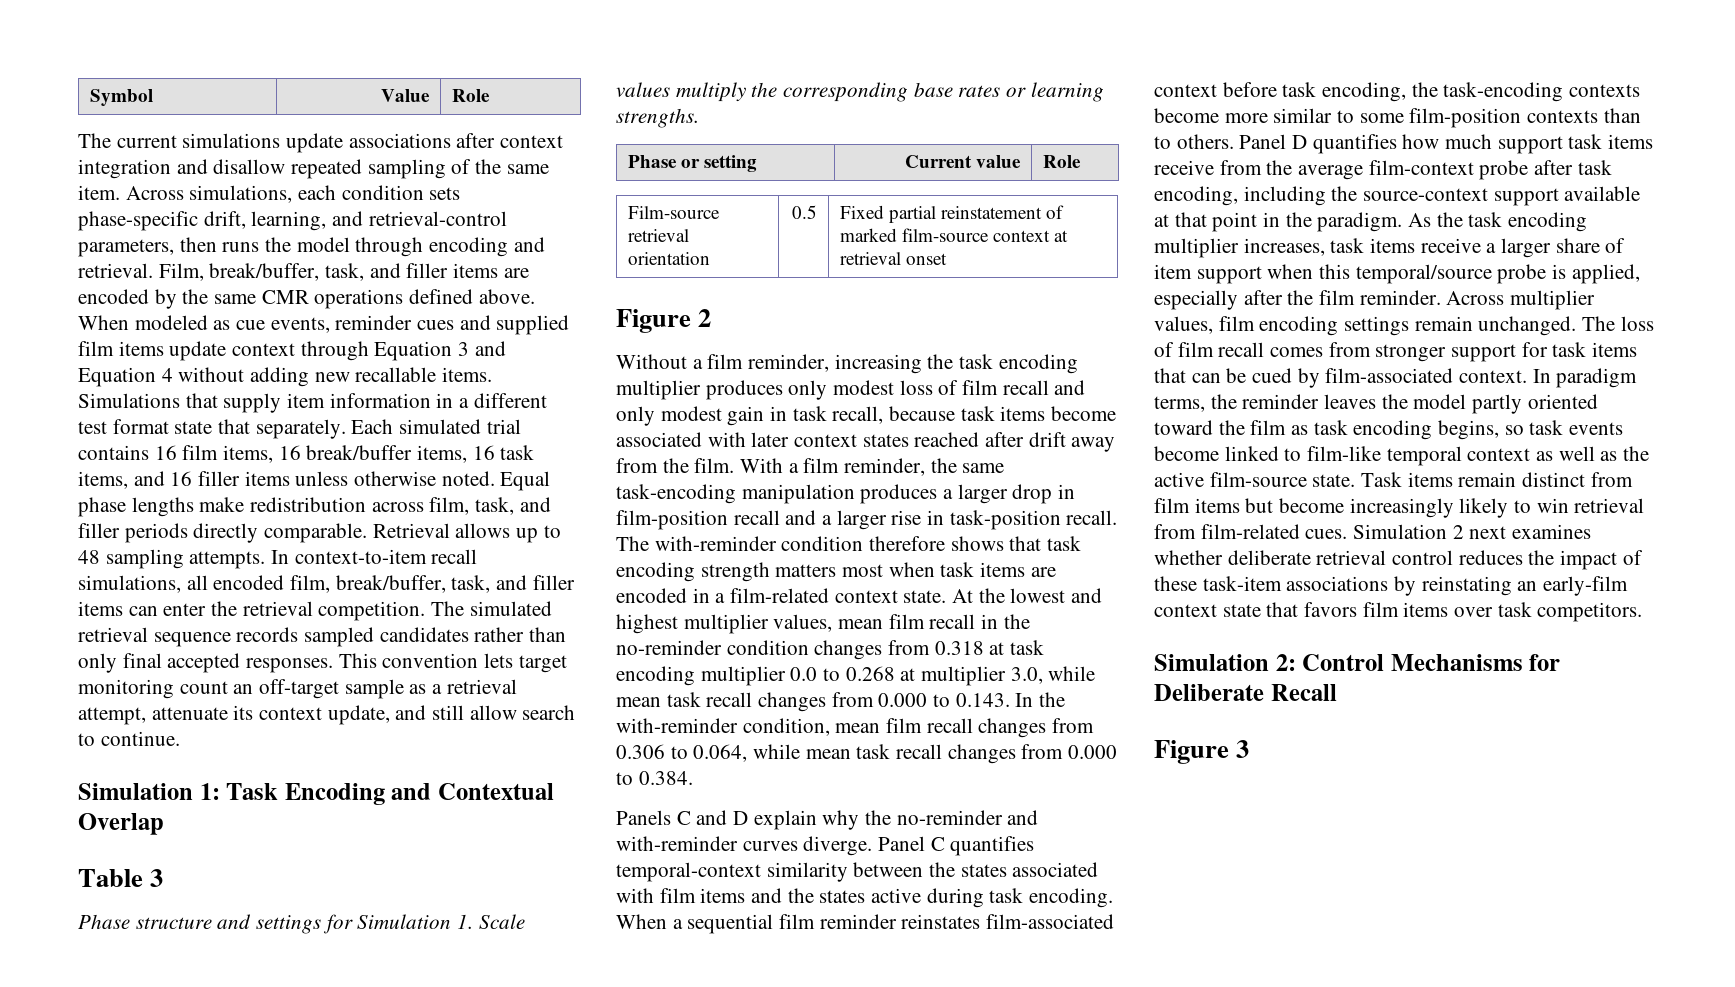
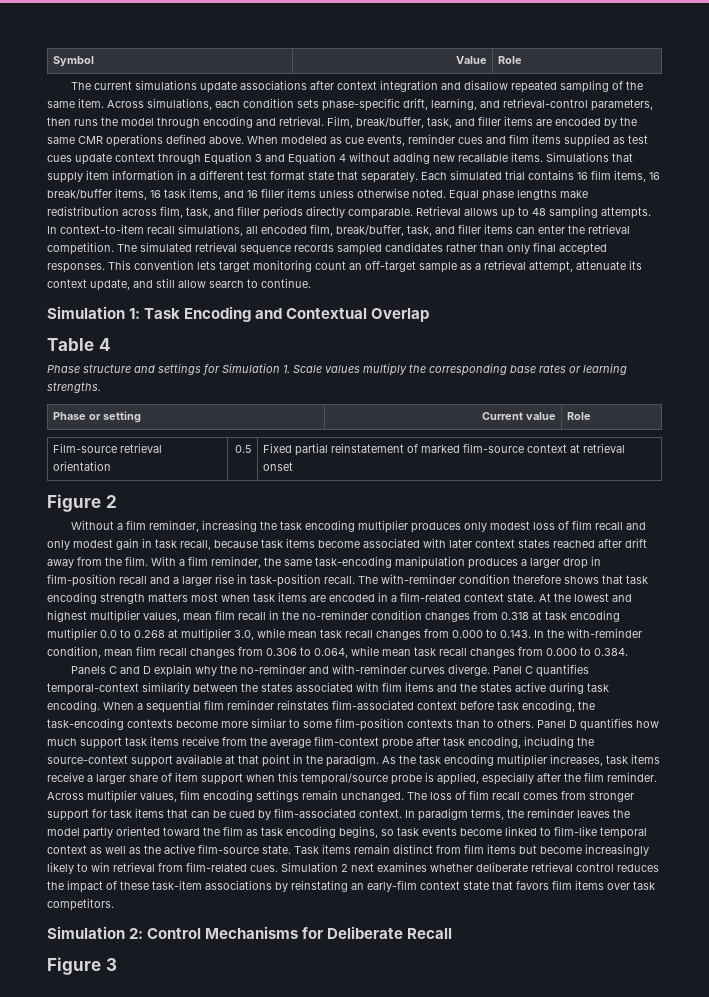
- When modeled as cue events, reminder cues and supplied film items update context through Equation 3 and Equation 4 without adding new recallable items.
+ When modeled as cue events, reminder cues and film items supplied as test cues update context through Equation 3 and Equation 4 without adding new recallable items.
- Table 3
+ Table 4

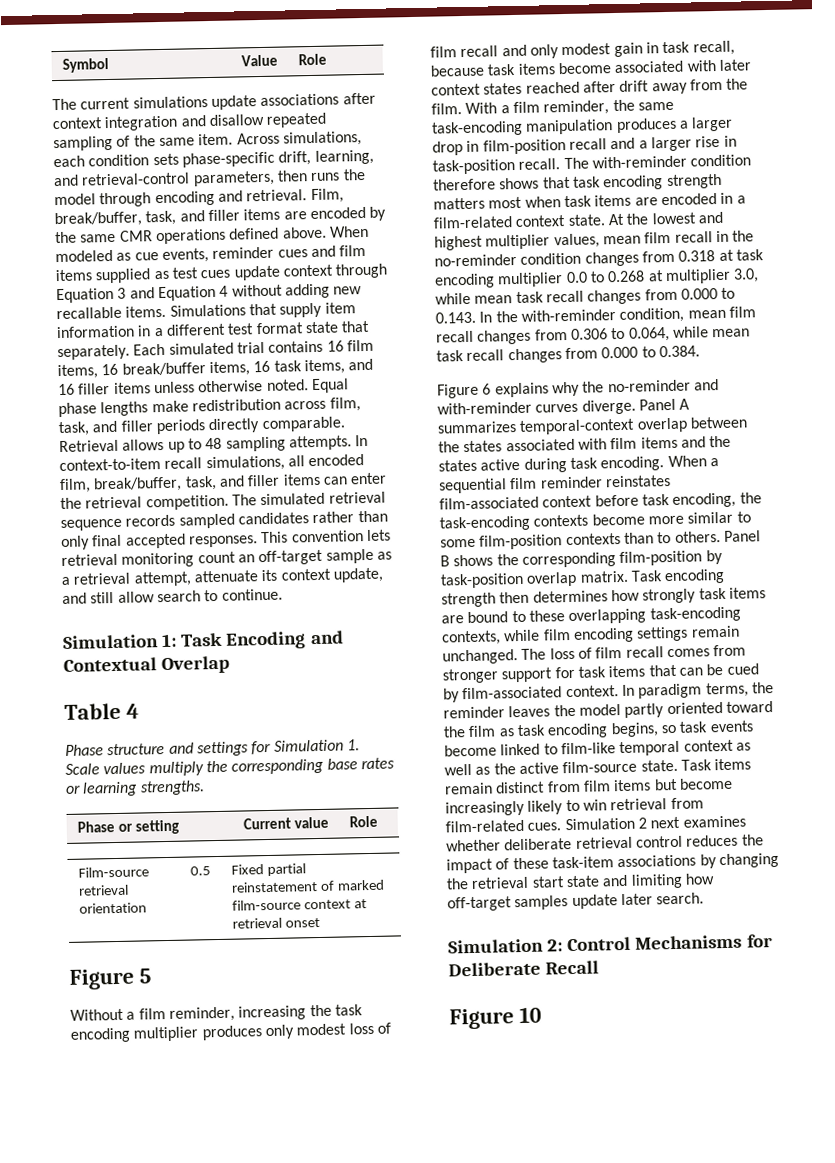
- This convention lets target monitoring count an off-target sample as a retrieval attempt, attenuate its context update, and still allow search to continue.
+ This convention lets retrieval monitoring count an off-target sample as a retrieval attempt, attenuate its context update, and still allow search to continue.
- Figure 2
+ Figure 5
- Panels C and D explain why the no-reminder and with-reminder curves diverge.
+ Figure 6 explains why the no-reminder and with-reminder curves diverge.
- Panel C quantifies temporal-context similarity between the states associated with film items and the states active during task encoding.
+ Panel A summarizes temporal-context overlap between the states associated with film items and the states active during task encoding.
- Panel D quantifies how much support task items receive from the average film-context probe after task encoding, including the source-context support available at that point in the paradigm. As the task encoding multiplier increases, task items receive a larger share of item support when this temporal/source probe is applied, especially after the film reminder. Across multiplier values, film encoding settings remain unchanged.
+ Panel B shows the corresponding film-position by task-position overlap matrix. Task encoding strength then determines how strongly task items are bound to these overlapping task-encoding contexts, while film encoding settings remain unchanged.
- Simulation 2 next examines whether deliberate retrieval control reduces the impact of these task-item associations by reinstating an early-film context state that favors film items over task competitors.
+ Simulation 2 next examines whether deliberate retrieval control reduces the impact of these task-item associations by changing the retrieval start state and limiting how off-target samples update later search.
- Figure 3
+ Figure 10

